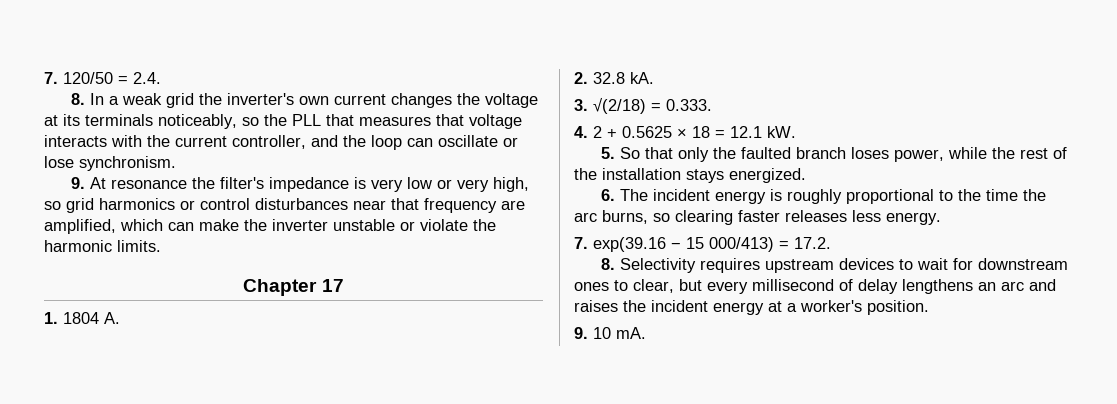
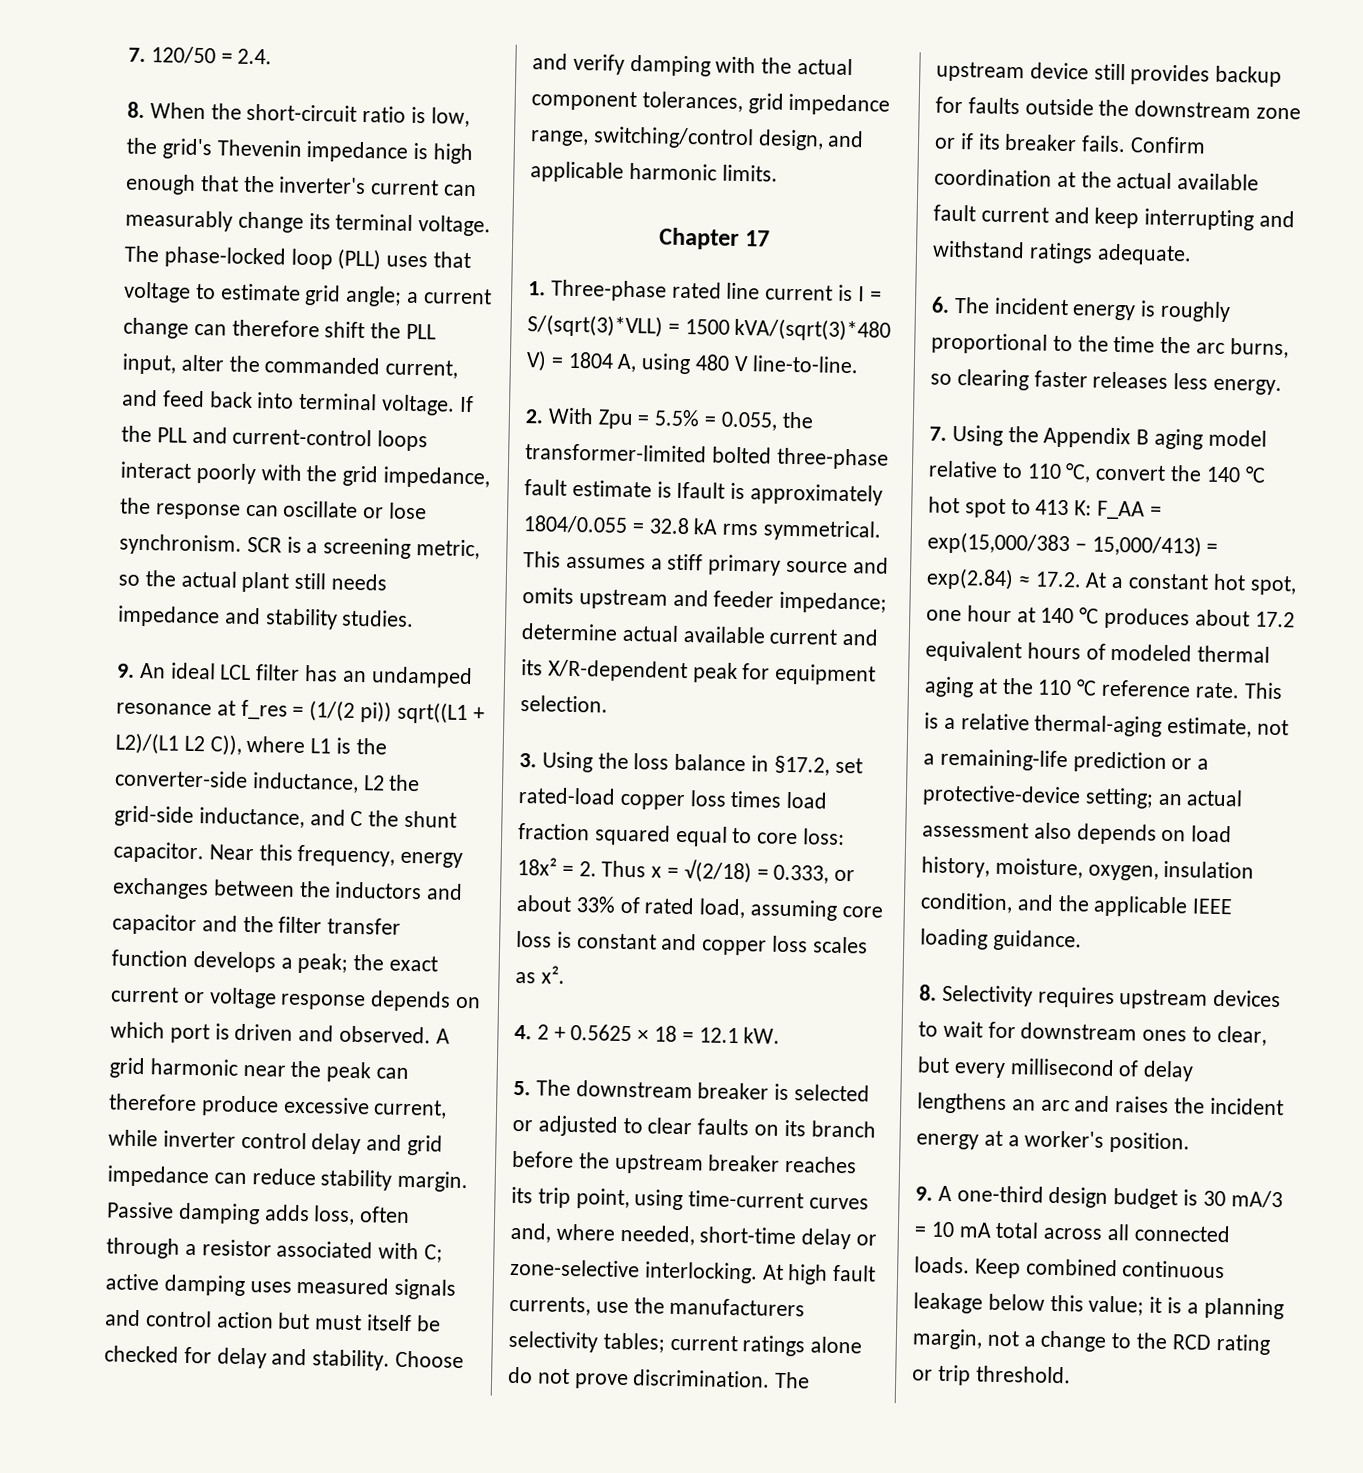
- 8. In a weak grid the inverter's own current changes the voltage at its terminals noticeably, so the PLL that measures that voltage interacts with the current controller, and the loop can oscillate or lose synchronism.
- 9. At resonance the filter's impedance is very low or very high, so grid harmonics or control disturbances near that frequency are amplified, which can make the inverter unstable or violate the harmonic limits.
+ 8. When the short-circuit ratio is low, the grid's Thevenin impedance is high enough that the inverter's current can measurably change its terminal voltage. The phase-locked loop (PLL) uses that voltage to estimate grid angle; a current change can therefore shift the PLL input, alter the commanded current, and feed back into terminal voltage. If the PLL and current-control loops interact poorly with the grid impedance, the response can oscillate or lose synchronism. SCR is a screening metric, so the actual plant still needs impedance and stability studies.
+ 9. An ideal LCL filter has an undamped resonance at f_res = (1/(2 pi)) sqrt((L1 + L2)/(L1 L2 C)), where L1 is the converter-side inductance, L2 the grid-side inductance, and C the shunt capacitor. Near this frequency, energy exchanges between the inductors and capacitor and the filter transfer function develops a peak; the exact current or voltage response depends on which port is driven and observed. A grid harmonic near the peak can therefore produce excessive current, while inverter control delay and grid impedance can reduce stability margin. Passive damping adds loss, often through a resistor associated with C; active damping uses measured signals and control action but must itself be checked for delay and stability. Choose and verify damping with the actual component tolerances, grid impedance range, switching/control design, and applicable harmonic limits.
- 1. 1804 A.
- 2. 32.8 kA.
- 3. √(2/18) = 0.333.
+ 1. Three-phase rated line current is I = S/(sqrt(3)*VLL) = 1500 kVA/(sqrt(3)*480 V) = 1804 A, using 480 V line-to-line.
+ 2. With Zpu = 5.5% = 0.055, the transformer-limited bolted three-phase fault estimate is Ifault is approximately 1804/0.055 = 32.8 kA rms symmetrical. This assumes a stiff primary source and omits upstream and feeder impedance; determine actual available current and its X/R-dependent peak for equipment selection.
+ 3. Using the loss balance in §17.2, set rated-load copper loss times load fraction squared equal to core loss: 18x² = 2. Thus x = √(2/18) = 0.333, or about 33% of rated load, assuming core loss is constant and copper loss scales as x².
- 5. So that only the faulted branch loses power, while the rest of the installation stays energized.
+ 5. The downstream breaker is selected or adjusted to clear faults on its branch before the upstream breaker reaches its trip point, using time-current curves and, where needed, short-time delay or zone-selective interlocking. At high fault currents, use the manufacturers selectivity tables; current ratings alone do not prove discrimination. The upstream device still provides backup for faults outside the downstream zone or if its breaker fails. Confirm coordination at the actual available fault current and keep interrupting and withstand ratings adequate.
- 7. exp(39.16 − 15 000/413) = 17.2.
+ 7. Using the Appendix B aging model relative to 110 °C, convert the 140 °C hot spot to 413 K: F_AA = exp(15,000/383 − 15,000/413) = exp(2.84) ≈ 17.2. At a constant hot spot, one hour at 140 °C produces about 17.2 equivalent hours of modeled thermal aging at the 110 °C reference rate. This is a relative thermal-aging estimate, not a remaining-life prediction or a protective-device setting; an actual assessment also depends on load history, moisture, oxygen, insulation condition, and the applicable IEEE loading guidance.
- 9. 10 mA.
+ 9. A one-third design budget is 30 mA/3 = 10 mA total across all connected loads. Keep combined continuous leakage below this value; it is a planning margin, not a change to the RCD rating or trip threshold.

